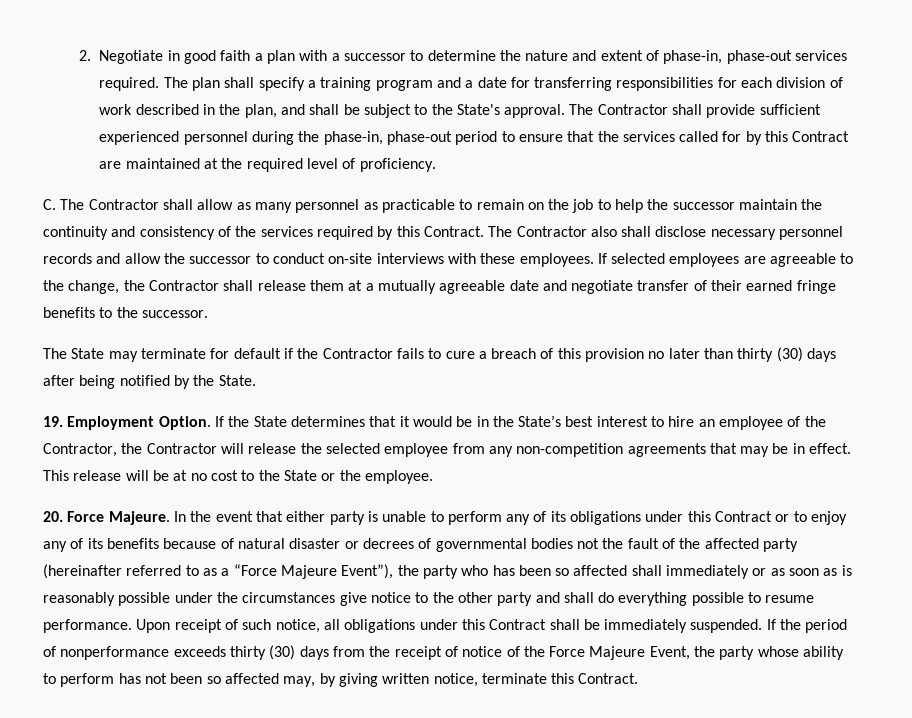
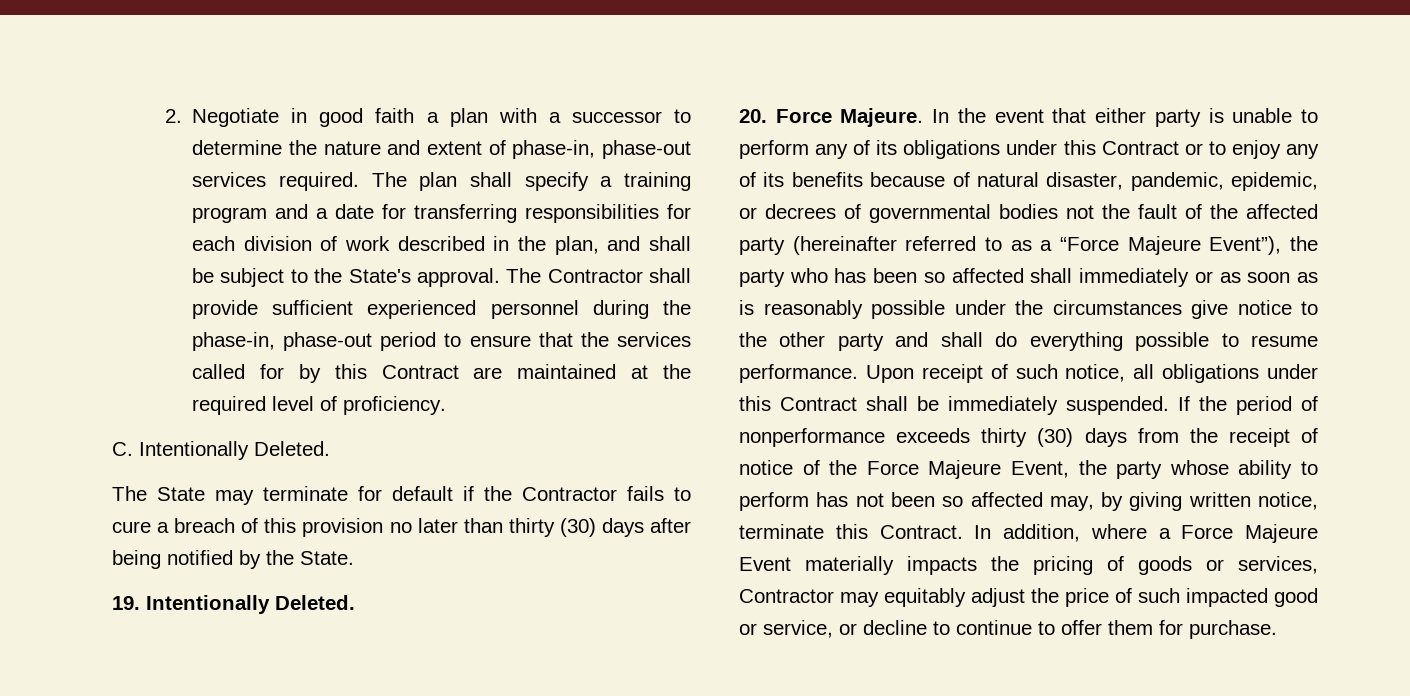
- C. The Contractor shall allow as many personnel as practicable to remain on the job to help the successor maintain the continuity and consistency of the services required by this Contract. The Contractor also shall disclose necessary personnel records and allow the successor to conduct on-site interviews with these employees. If selected employees are agreeable to the change, the Contractor shall release them at a mutually agreeable date and negotiate transfer of their earned fringe benefits to the successor.
+ C. Intentionally Deleted.
- 19. Employment Option. If the State determines that it would be in the State’s best interest to hire an employee of the Contractor, the Contractor will release the selected employee from any non-competition agreements that may be in effect. This release will be at no cost to the State or the employee.
+ 19. Intentionally Deleted.
- In the event that either party is unable to perform any of its obligations under this Contract or to enjoy any of its benefits because of natural disaster or decrees of governmental bodies not the fault of the affected party (hereinafter referred to as a “Force Majeure Event”), the party who has been so affected shall immediately or as soon as is reasonably possible under the circumstances give notice to the other party and shall do everything possible to resume performance.
+ In the event that either party is unable to perform any of its obligations under this Contract or to enjoy any of its benefits because of natural disaster, pandemic, epidemic, or decrees of governmental bodies not the fault of the affected party (hereinafter referred to as a “Force Majeure Event”), the party who has been so affected shall immediately or as soon as is reasonably possible under the circumstances give notice to the other party and shall do everything possible to resume performance.
+ In addition, where a Force Majeure Event materially impacts the pricing of goods or services, Contractor may equitably adjust the price of such impacted good or service, or decline to continue to offer them for purchase.

